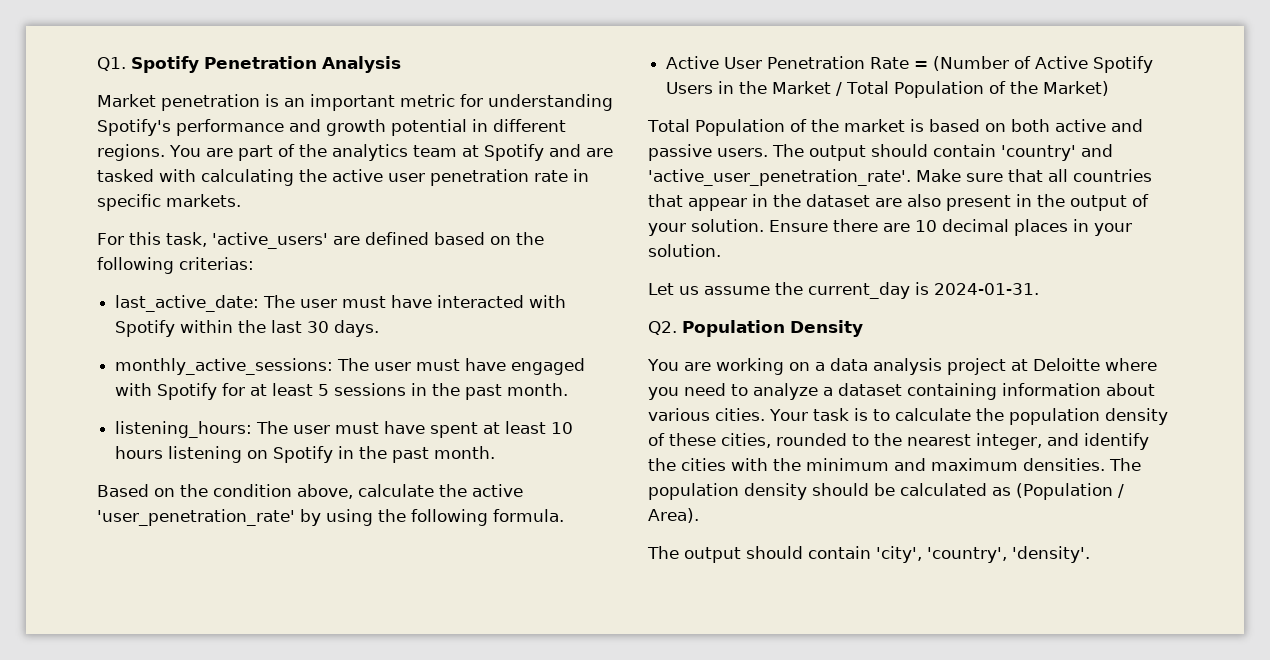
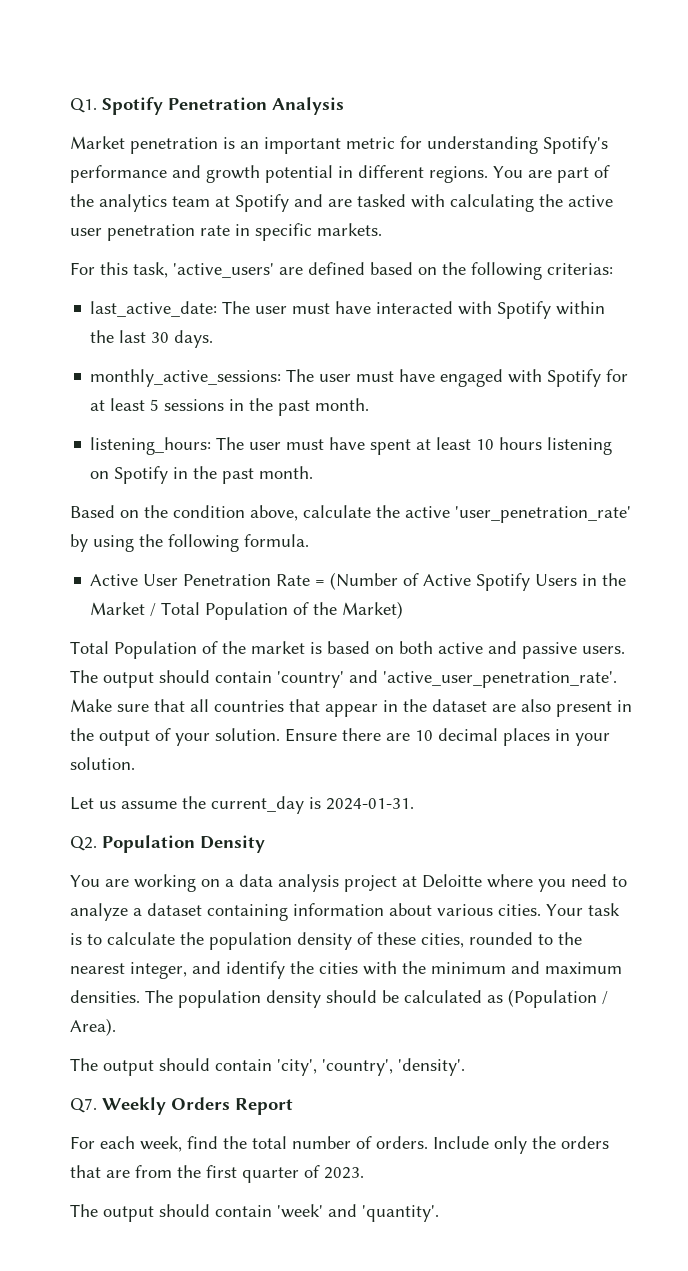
+ Q7. Weekly Orders Report
+ For each week, find the total number of orders. Include only the orders that are from the first quarter of 2023.
+ The output should contain 'week' and 'quantity'.

